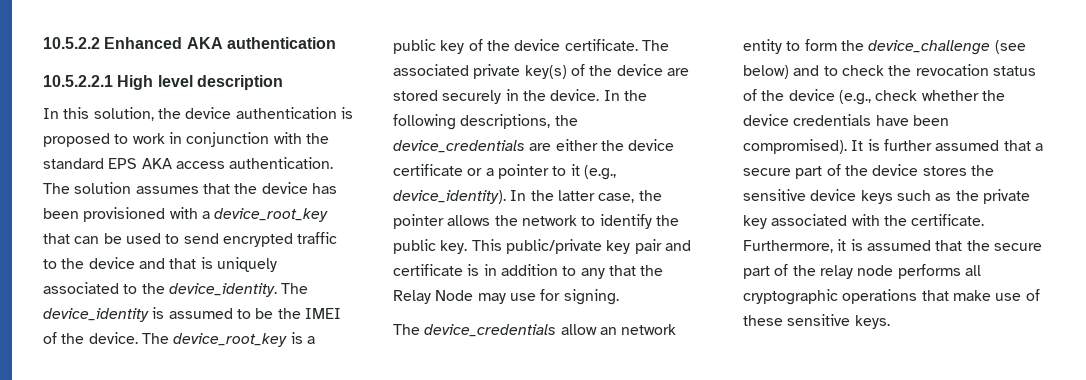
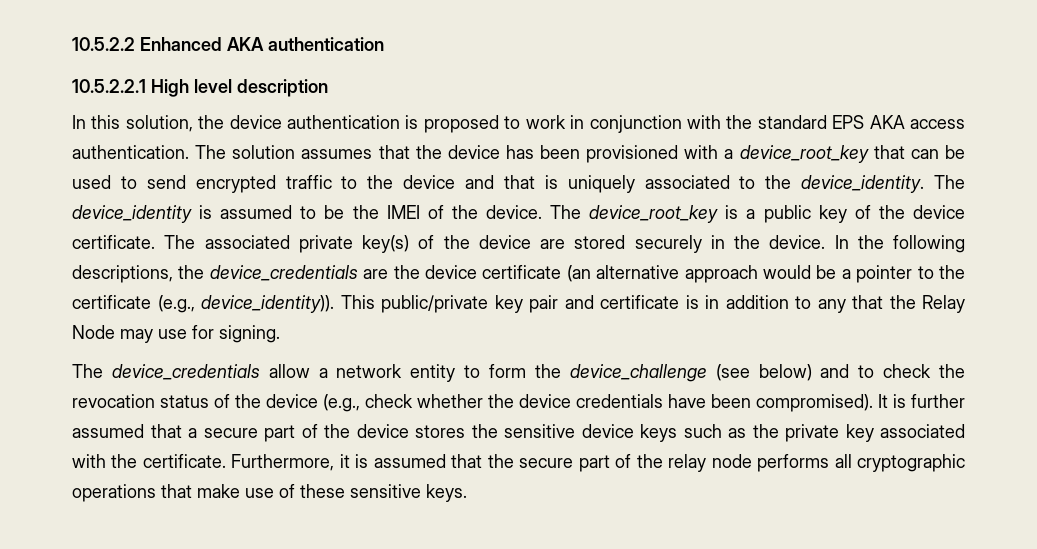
- In the following descriptions, the device_credentials are either the device certificate or a pointer to it (e.g., device_identity). In the latter case, the pointer allows the network to identify the public key.
+ In the following descriptions, the device_credentials are the device certificate (an alternative approach would be a pointer to the certificate (e.g., device_identity)).
- The device_credentials allow an network entity to form the device_challenge (see below) and to check the revocation status of the device (e.g., check whether the device credentials have been compromised).
+ The device_credentials allow a network entity to form the device_challenge (see below) and to check the revocation status of the device (e.g., check whether the device credentials have been compromised).

